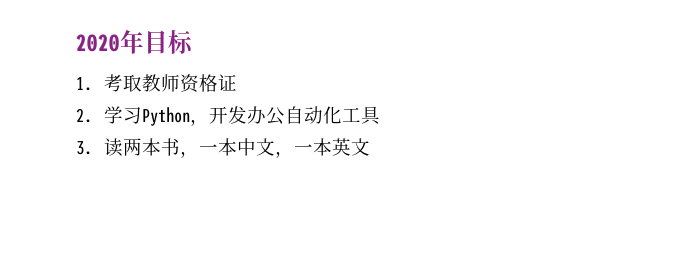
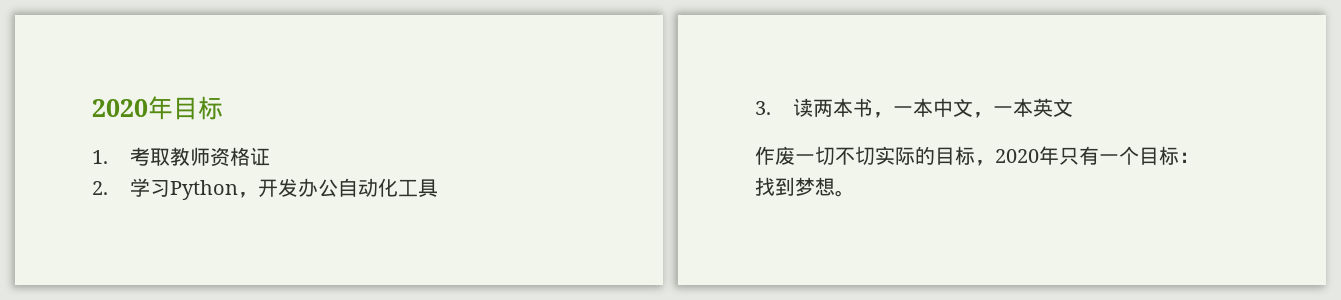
+ 作废一切不切实际的目标，2020年只有一个目标：
+ 找到梦想。

